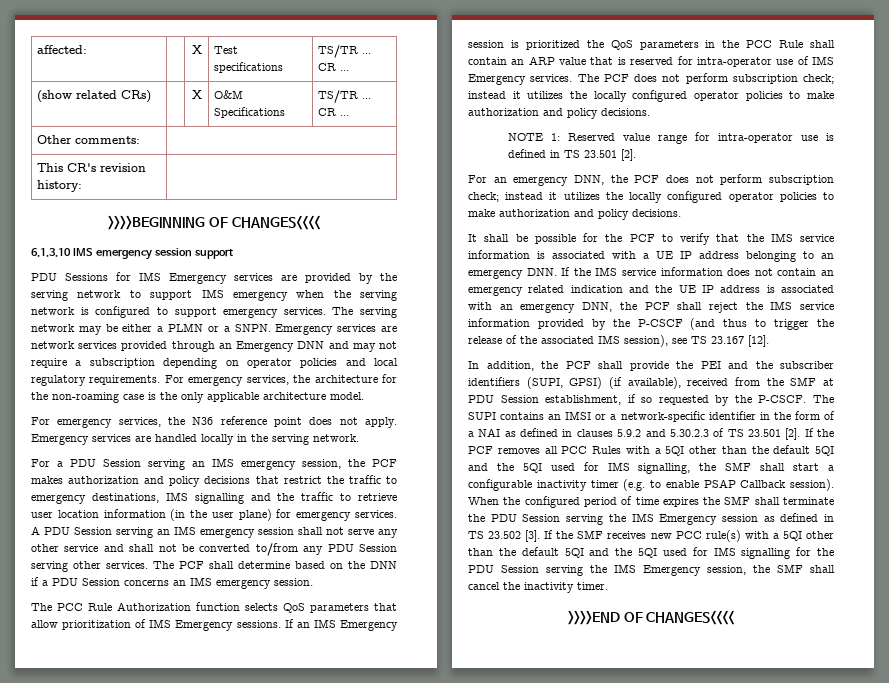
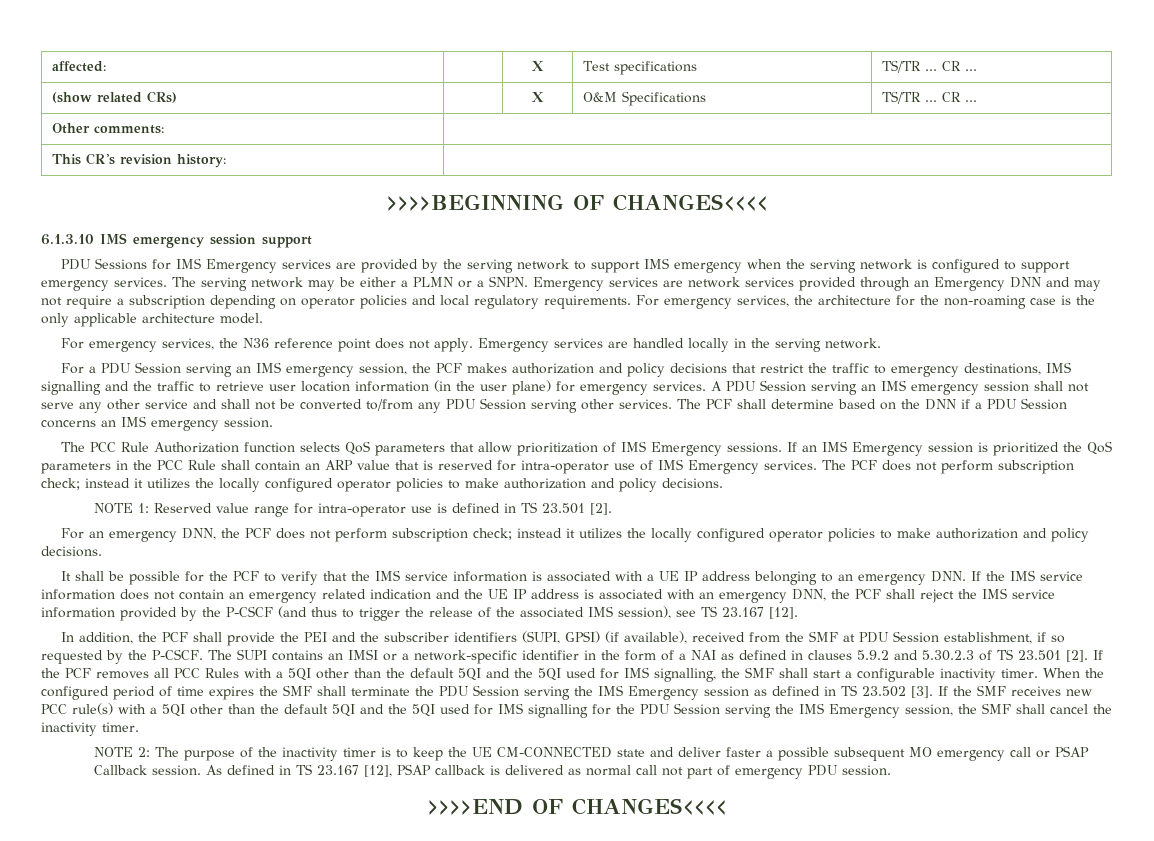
- If the PCF removes all PCC Rules with a 5QI other than the default 5QI and the 5QI used for IMS signalling, the SMF shall start a configurable inactivity timer (e.g. to enable PSAP Callback session).
+ If the PCF removes all PCC Rules with a 5QI other than the default 5QI and the 5QI used for IMS signalling, the SMF shall start a configurable inactivity timer.
+ NOTE 2: The purpose of the inactivity timer is to keep the UE CM-CONNECTED state and deliver faster a possible subsequent MO emergency call or PSAP Callback session. As defined in TS 23.167 [12], PSAP callback is delivered as normal call not part of emergency PDU session.

